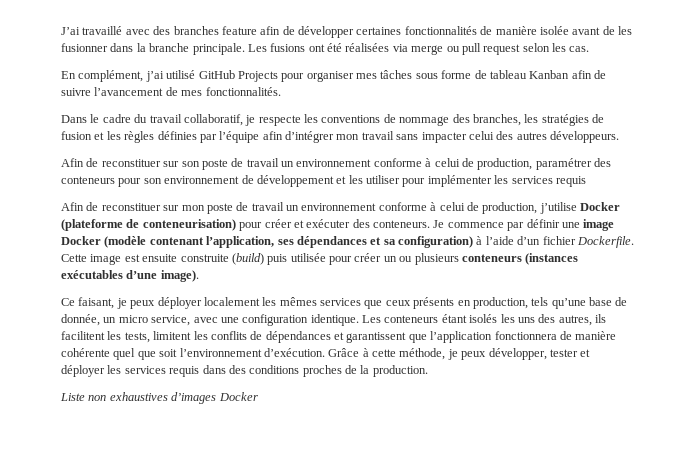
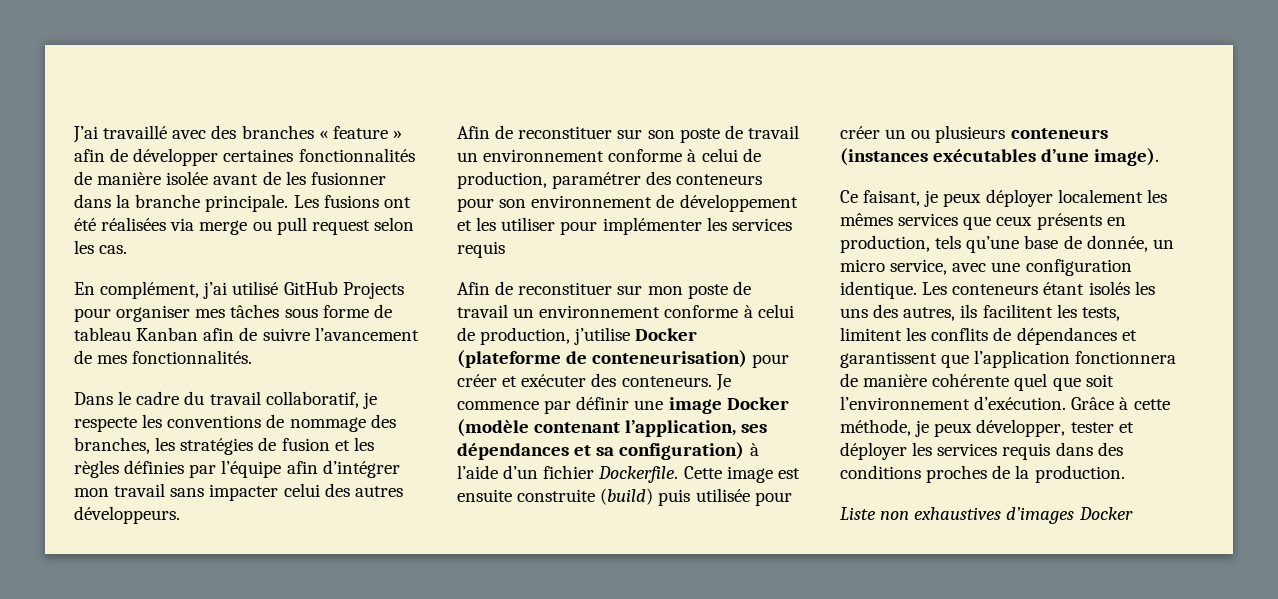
- J’ai travaillé avec des branches feature afin de développer certaines fonctionnalités de manière isolée avant de les fusionner dans la branche principale.
+ J’ai travaillé avec des branches « feature » afin de développer certaines fonctionnalités de manière isolée avant de les fusionner dans la branche principale.

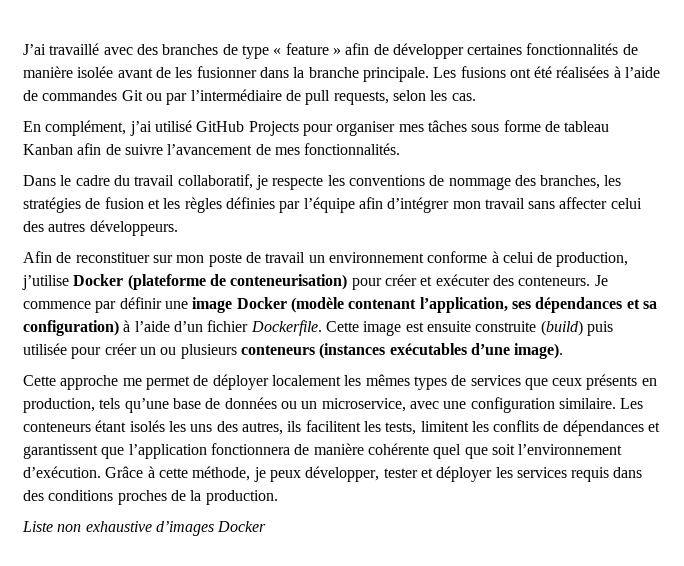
- J’ai travaillé avec des branches « feature » afin de développer certaines fonctionnalités de manière isolée avant de les fusionner dans la branche principale.
+ J’ai travaillé avec des branches de type « feature » afin de développer certaines fonctionnalités de manière isolée avant de les fusionner dans la branche principale.
- Les fusions ont été réalisées via merge ou pull request selon les cas.
+ Les fusions ont été réalisées à l’aide de commandes Git ou par l’intermédiaire de pull requests, selon les cas.
- Dans le cadre du travail collaboratif, je respecte les conventions de nommage des branches, les stratégies de fusion et les règles définies par l’équipe afin d’intégrer mon travail sans impacter celui des autres développeurs.
+ Dans le cadre du travail collaboratif, je respecte les conventions de nommage des branches, les stratégies de fusion et les règles définies par l’équipe afin d’intégrer mon travail sans affecter celui des autres développeurs.
- Afin de reconstituer sur son poste de travail un environnement conforme à celui de production, paramétrer des conteneurs pour son environnement de développement et les utiliser pour implémenter les services requis
- Ce faisant, je peux déployer localement les mêmes services que ceux présents en production, tels qu’une base de donnée, un micro service, avec une configuration identique.
+ Cette approche me permet de déployer localement les mêmes types de services que ceux présents en production, tels qu’une base de données ou un microservice, avec une configuration similaire.
- Liste non exhaustives d’images Docker
+ Liste non exhaustive d’images Docker

